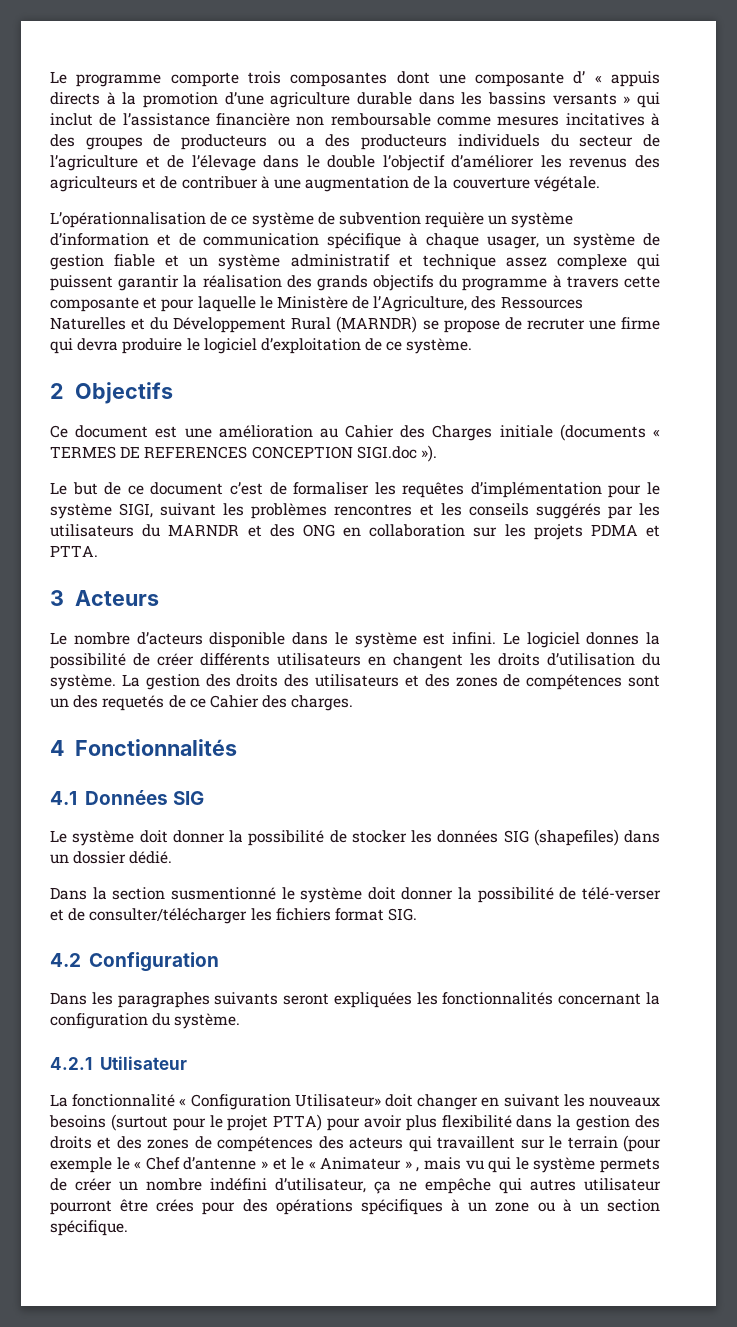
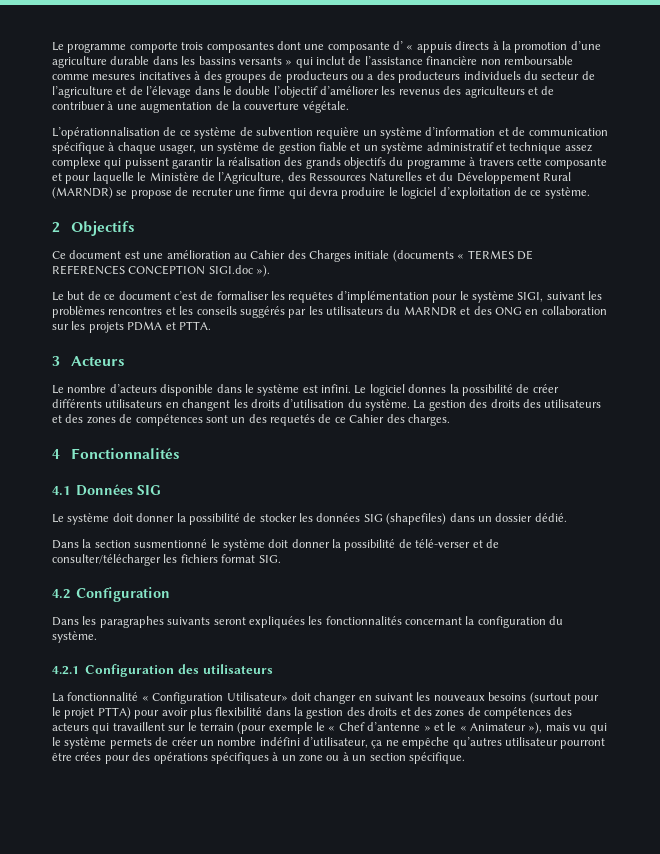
- 4.2.1 Utilisateur
+ 4.2.1 Configuration des utilisateurs
- La fonctionnalité « Configuration Utilisateur» doit changer en suivant les nouveaux besoins (surtout pour le projet PTTA) pour avoir plus flexibilité dans la gestion des droits et des zones de compétences des acteurs qui travaillent sur le terrain (pour exemple le « Chef d’antenne » et le « Animateur » , mais vu qui le système permets de créer un nombre indéfini d’utilisateur, ça ne empêche qui autres utilisateur pourront être crées pour des opérations spécifiques à un zone ou à un section spécifique.
+ La fonctionnalité « Configuration Utilisateur» doit changer en suivant les nouveaux besoins (surtout pour le projet PTTA) pour avoir plus flexibilité dans la gestion des droits et des zones de compétences des acteurs qui travaillent sur le terrain (pour exemple le « Chef d’antenne » et le « Animateur »), mais vu qui le système permets de créer un nombre indéfini d’utilisateur, ça ne empêche qu’autres utilisateur pourront être crées pour des opérations spécifiques à un zone ou à un section spécifique.

